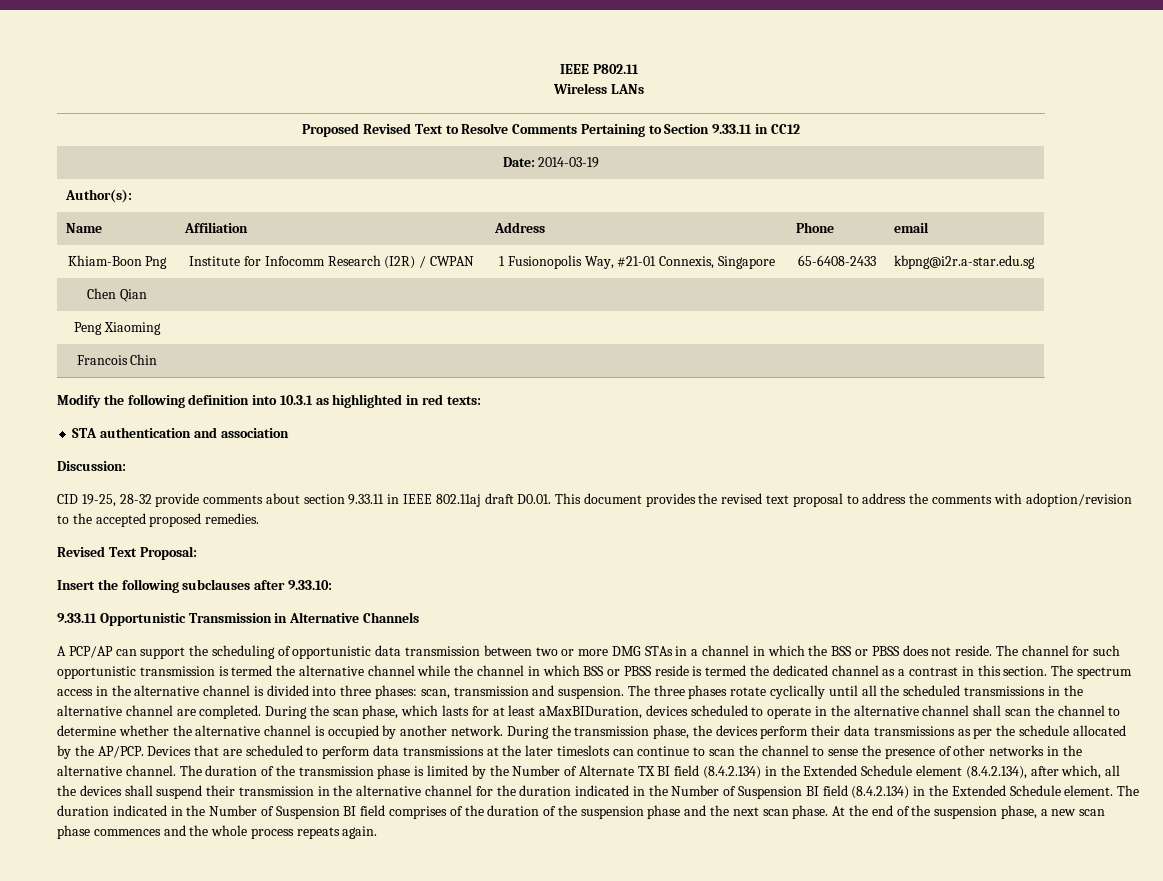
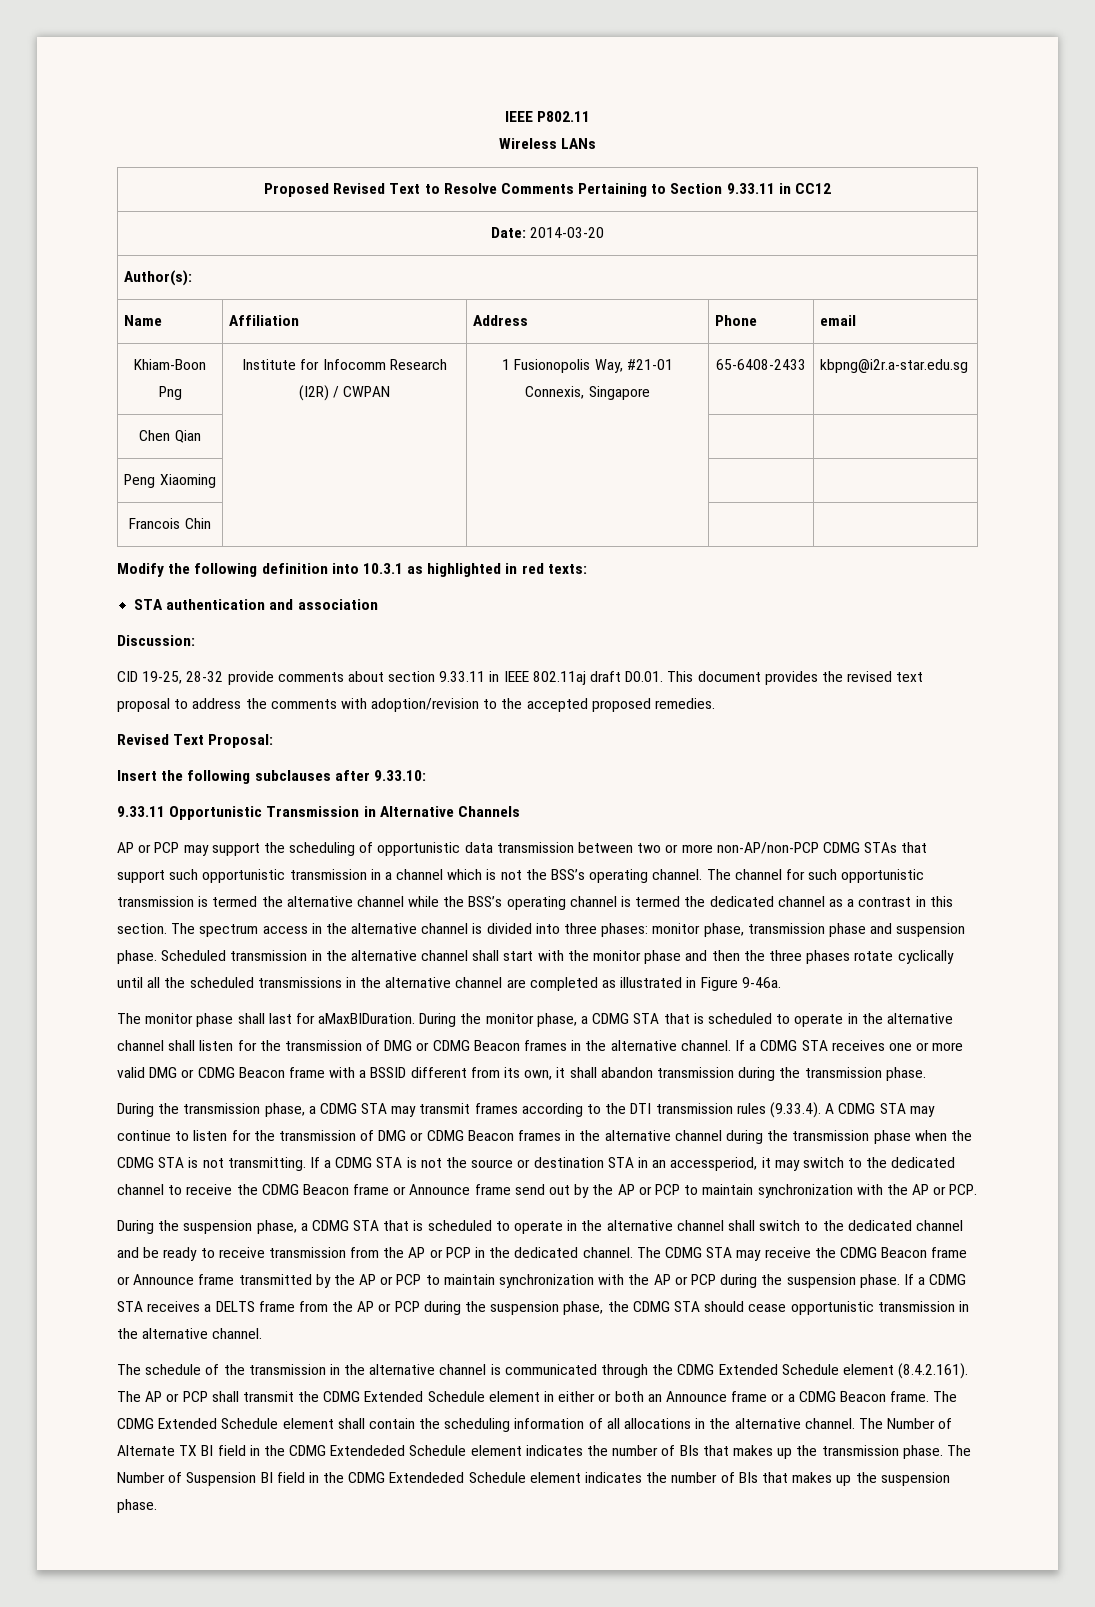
- Date: 2014-03-19
+ Date: 2014-03-20
- A PCP/AP can support the scheduling of opportunistic data transmission between two or more DMG STAs in a channel in which the BSS or PBSS does not reside.
+ AP or PCP may support the scheduling of opportunistic data transmission between two or more non-AP/non-PCP CDMG STAs that support such opportunistic transmission in a channel which is not the BSS’s operating channel.
- The channel for such opportunistic transmission is termed the alternative channel while the channel in which BSS or PBSS reside is termed the dedicated channel as a contrast in this section.
+ The channel for such opportunistic transmission is termed the alternative channel while the BSS’s operating channel is termed the dedicated channel as a contrast in this section.
- The spectrum access in the alternative channel is divided into three phases: scan, transmission and suspension. The three phases rotate cyclically until all the scheduled transmissions in the alternative channel are completed. During the scan phase, which lasts for at least aMaxBIDuration, devices scheduled to operate in the alternative channel shall scan the channel to determine whether the alternative channel is occupied by another network. During the transmission phase, the devices perform their data transmissions as per the schedule allocated by the AP/PCP. Devices that are scheduled to perform data transmissions at the later timeslots can continue to scan the channel to sense the presence of other networks in the alternative channel.
+ The spectrum access in the alternative channel is divided into three phases: monitor phase, transmission phase and suspension phase. Scheduled transmission in the alternative channel shall start with the monitor phase and then the three phases rotate cyclically until all the scheduled transmissions in the alternative channel are completed as illustrated in Figure 9-46a.
+ The monitor phase shall last for aMaxBIDuration. During the monitor phase, a CDMG STA that is scheduled to operate in the alternative channel shall listen for the transmission of DMG or CDMG Beacon frames in the alternative channel. If a CDMG STA receives one or more valid DMG or CDMG Beacon frame with a BSSID different from its own, it shall abandon transmission during the transmission phase.
+ During the transmission phase, a CDMG STA may transmit frames according to the DTI transmission rules (9.33.4). A CDMG STA may continue to listen for the transmission of DMG or CDMG Beacon frames in the alternative channel during the transmission phase when the CDMG STA is not transmitting. If a CDMG STA is not the source or destination STA in an accessperiod, it may switch to the dedicated channel to receive the CDMG Beacon frame or Announce frame send out by the AP or PCP to maintain synchronization with the AP or PCP.
+ During the suspension phase, a CDMG STA that is scheduled to operate in the alternative channel shall switch to the dedicated channel and be ready to receive transmission from the AP or PCP in the dedicated channel. The CDMG STA may receive the CDMG Beacon frame or Announce frame transmitted by the AP or PCP to maintain synchronization with the AP or PCP during the suspension phase. If a CDMG STA receives a DELTS frame from the AP or PCP during the suspension phase, the CDMG STA should cease opportunistic transmission in the alternative channel.
+ The schedule of the transmission in the alternative channel is communicated through the CDMG Extended Schedule element (8.4.2.161). The AP or PCP shall transmit the CDMG Extended Schedule element in either or both an Announce frame or a CDMG Beacon frame. The CDMG Extended Schedule element shall contain the scheduling information of all allocations in the alternative channel.
- The duration of the transmission phase is limited by the Number of Alternate TX BI field (8.4.2.134) in the Extended Schedule element (8.4.2.134), after which, all the devices shall suspend their transmission in the alternative channel for the duration indicated in the Number of Suspension BI field (8.4.2.134) in the Extended Schedule element. The duration indicated in the Number of Suspension BI field comprises of the duration of the suspension phase and the next scan phase. At the end of the suspension phase, a new scan phase commences and the whole process repeats again.
+ The Number of Alternate TX BI field in the CDMG Extendeded Schedule element indicates the number of BIs that makes up the transmission phase. The Number of Suspension BI field in the CDMG Extendeded Schedule element indicates the number of BIs that makes up the suspension phase.

